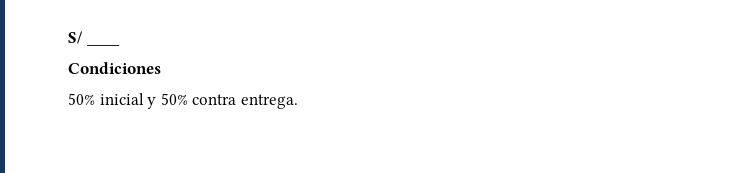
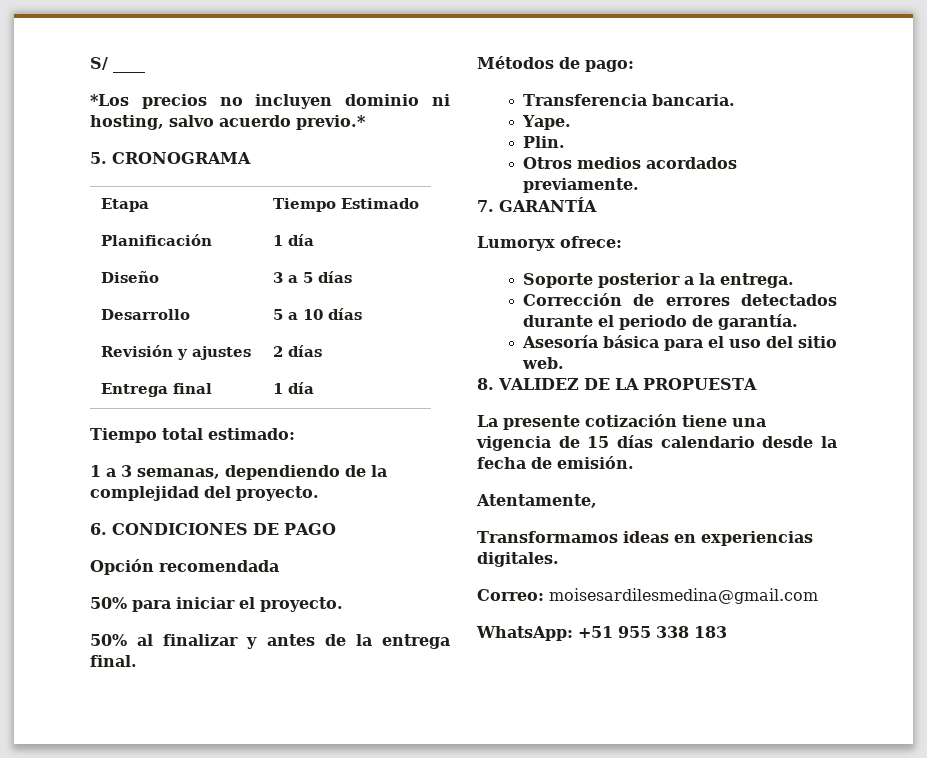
- Condiciones
- 50% inicial y 50% contra entrega.
+ *Los precios no incluyen dominio ni hosting, salvo acuerdo previo.*
+ 5. CRONOGRAMA
+ Etapa | Tiempo Estimado
+ Planificación | 1 día
+ Diseño | 3 a 5 días
+ Desarrollo | 5 a 10 días
+ Revisión y ajustes | 2 días
+ Entrega final | 1 día
+ Tiempo total estimado:
+ 1 a 3 semanas, dependiendo de la complejidad del proyecto.
+ 6. CONDICIONES DE PAGO
+ Opción recomendada
+ 50% para iniciar el proyecto.
+ 50% al finalizar y antes de la entrega final.
+ Métodos de pago:
+ Transferencia bancaria.
+ Yape.
+ Plin.
+ Otros medios acordados previamente.
+ 7. GARANTÍA
+ Lumoryx ofrece:
+ Soporte posterior a la entrega.
+ Corrección de errores detectados durante el periodo de garantía.
+ Asesoría básica para el uso del sitio web.
+ 8. VALIDEZ DE LA PROPUESTA
+ La presente cotización tiene una vigencia de 15 días calendario desde la fecha de emisión.
+ Atentamente,
+ Transformamos ideas en experiencias digitales.
+ Correo: moisesardilesmedina@gmail.com
+ WhatsApp: +51 955 338 183

